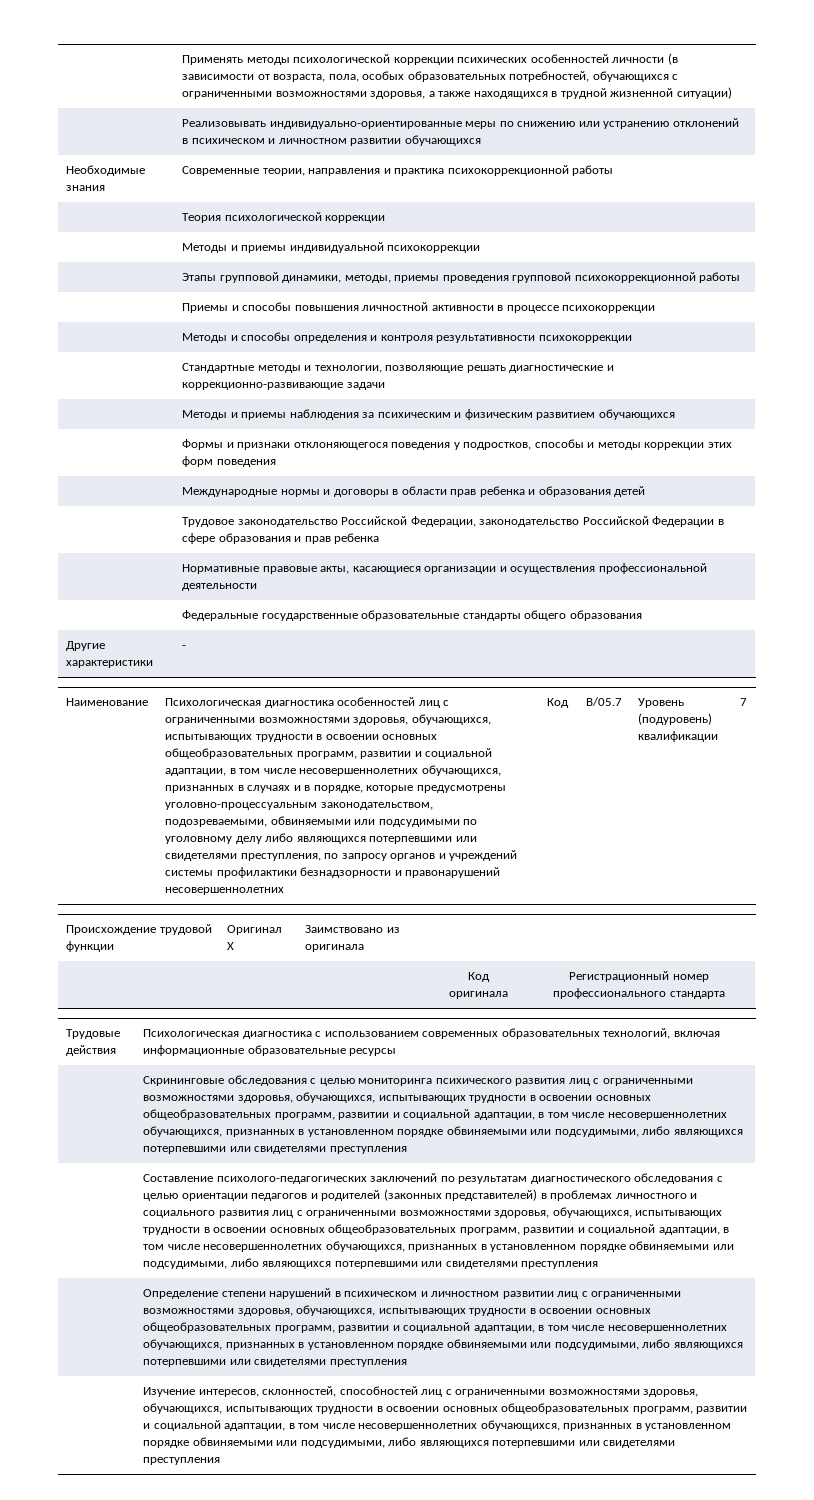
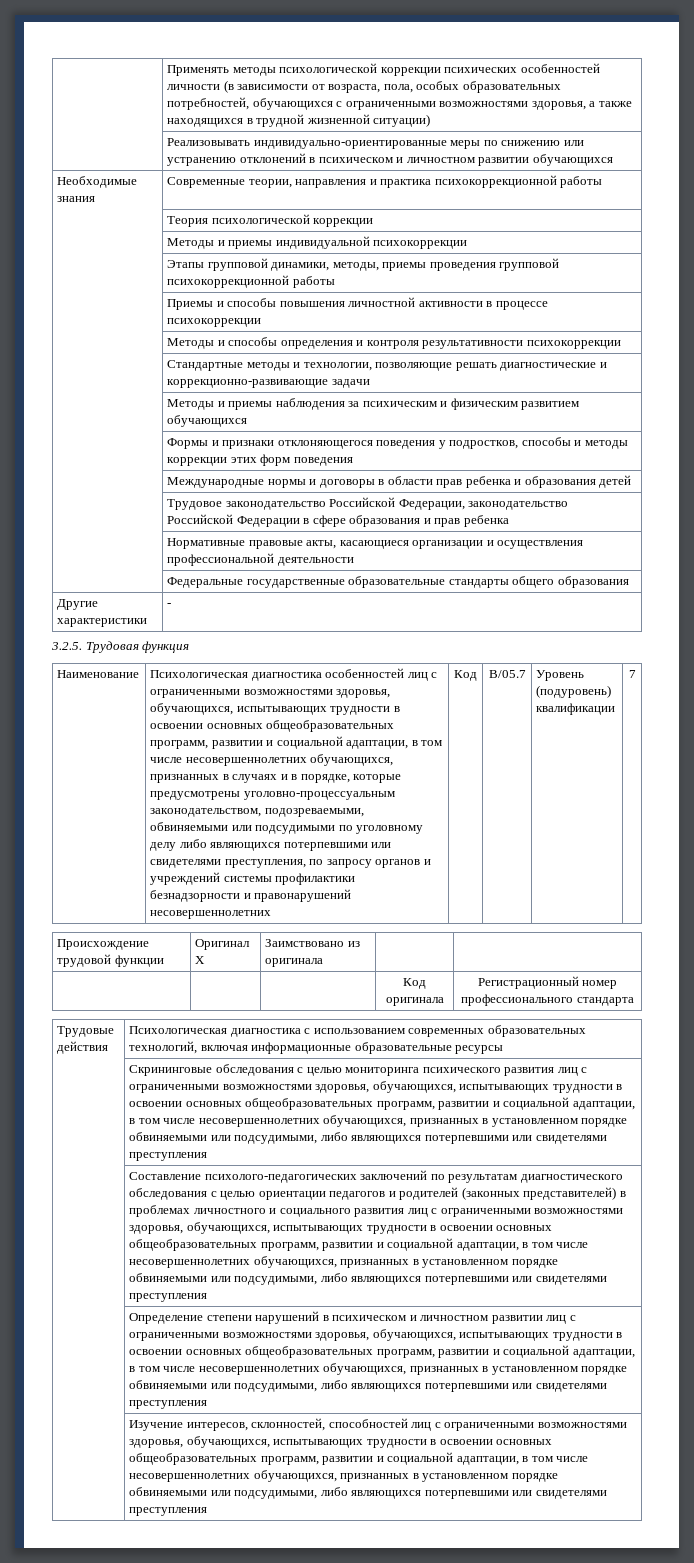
+ 3.2.5. Трудовая функция

